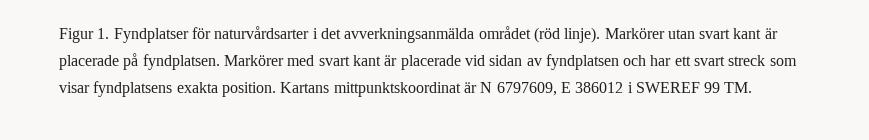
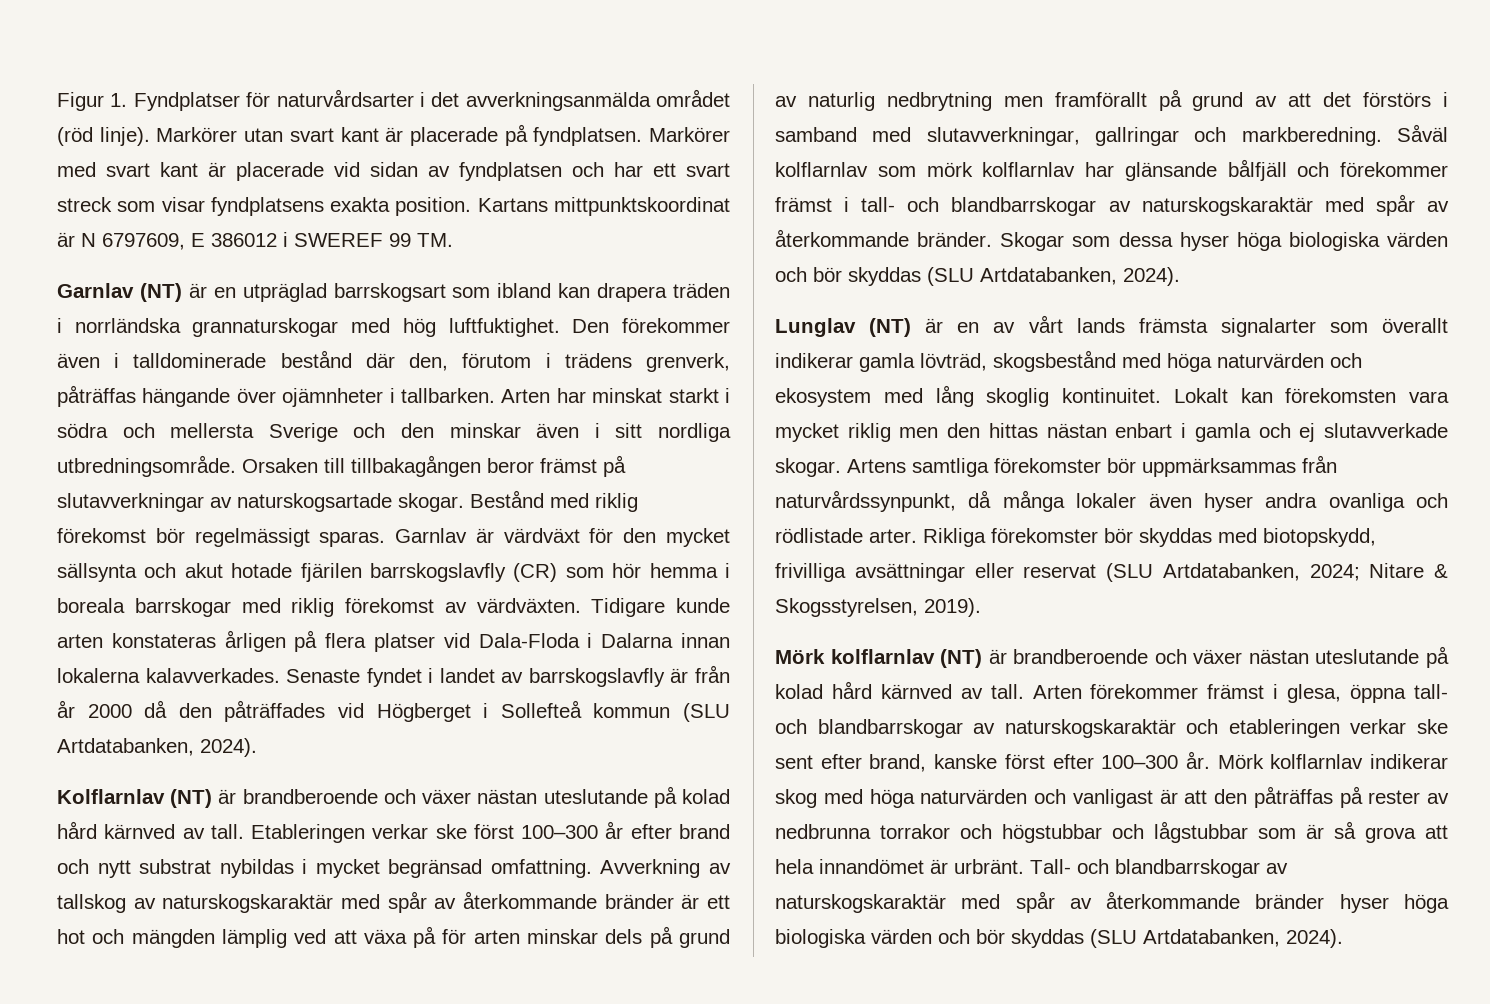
+ Garnlav (NT) är en utpräglad barrskogsart som ibland kan drapera träden i norrländska grannaturskogar med hög luftfuktighet. Den förekommer även i talldominerade bestånd där den, förutom i trädens grenverk, påträffas hängande över ojämnheter i tallbarken. Arten har minskat starkt i södra och mellersta Sverige och den minskar även i sitt nordliga utbredningsområde. Orsaken till tillbakagången beror främst på slutavverkningar av naturskogsartade skogar. Bestånd med riklig förekomst bör regelmässigt sparas. Garnlav är värdväxt för den mycket sällsynta och akut hotade fjärilen barrskogslavfly (CR) som hör hemma i boreala barrskogar med riklig förekomst av värdväxten. Tidigare kunde arten konstateras årligen på flera platser vid Dala-Floda i Dalarna innan lokalerna kalavverkades. Senaste fyndet i landet av barrskogslavfly är från år 2000 då den påträffades vid Högberget i Sollefteå kommun (SLU Artdatabanken, 2024).
+ Kolflarnlav (NT) är brandberoende och växer nästan uteslutande på kolad hård kärnved av tall. Etableringen verkar ske först 100–300 år efter brand och nytt substrat nybildas i mycket begränsad omfattning. Avverkning av tallskog av naturskogskaraktär med spår av återkommande bränder är ett hot och mängden lämplig ved att växa på för arten minskar dels på grund av naturlig nedbrytning men framförallt på grund av att det förstörs i samband med slutavverkningar, gallringar och markberedning. Såväl kolflarnlav som mörk kolflarnlav har glänsande bålfjäll och förekommer främst i tall- och blandbarrskogar av naturskogskaraktär med spår av återkommande bränder. Skogar som dessa hyser höga biologiska värden och bör skyddas (SLU Artdatabanken, 2024).
+ Lunglav (NT) är en av vårt lands främsta signalarter som överallt indikerar gamla lövträd, skogsbestånd med höga naturvärden och ekosystem med lång skoglig kontinuitet. Lokalt kan förekomsten vara mycket riklig men den hittas nästan enbart i gamla och ej slutavverkade skogar. Artens samtliga förekomster bör uppmärksammas från naturvårdssynpunkt, då många lokaler även hyser andra ovanliga och rödlistade arter. Rikliga förekomster bör skyddas med biotopskydd, frivilliga avsättningar eller reservat (SLU Artdatabanken, 2024; Nitare & Skogsstyrelsen, 2019).
+ Mörk kolflarnlav (NT) är brandberoende och växer nästan uteslutande på kolad hård kärnved av tall. Arten förekommer främst i glesa, öppna tall- och blandbarrskogar av naturskogskaraktär och etableringen verkar ske sent efter brand, kanske först efter 100–300 år. Mörk kolflarnlav indikerar skog med höga naturvärden och vanligast är att den påträffas på rester av nedbrunna torrakor och högstubbar och lågstubbar som är så grova att hela innandömet är urbränt. Tall- och blandbarrskogar av naturskogskaraktär med spår av återkommande bränder hyser höga biologiska värden och bör skyddas (SLU Artdatabanken, 2024).

